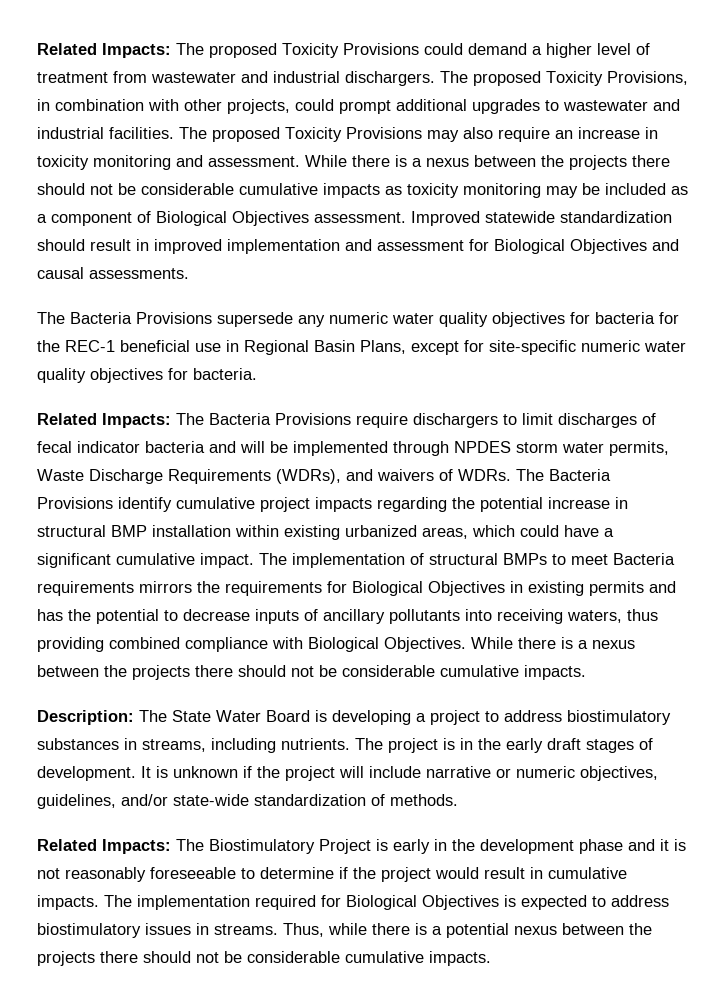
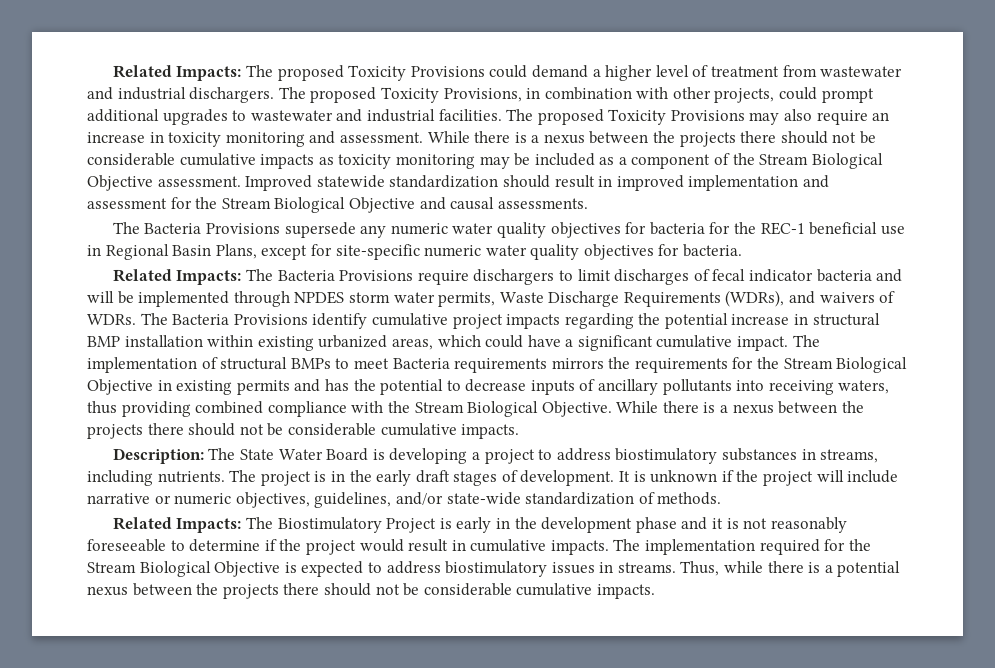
- While there is a nexus between the projects there should not be considerable cumulative impacts as toxicity monitoring may be included as a component of Biological Objectives assessment.
+ While there is a nexus between the projects there should not be considerable cumulative impacts as toxicity monitoring may be included as a component of the Stream Biological Objective assessment.
- Improved statewide standardization should result in improved implementation and assessment for Biological Objectives and causal assessments.
+ Improved statewide standardization should result in improved implementation and assessment for the Stream Biological Objective and causal assessments.
- The implementation of structural BMPs to meet Bacteria requirements mirrors the requirements for Biological Objectives in existing permits and has the potential to decrease inputs of ancillary pollutants into receiving waters, thus providing combined compliance with Biological Objectives.
+ The implementation of structural BMPs to meet Bacteria requirements mirrors the requirements for the Stream Biological Objective in existing permits and has the potential to decrease inputs of ancillary pollutants into receiving waters, thus providing combined compliance with the Stream Biological Objective.
- The implementation required for Biological Objectives is expected to address biostimulatory issues in streams.
+ The implementation required for the Stream Biological Objective is expected to address biostimulatory issues in streams.

